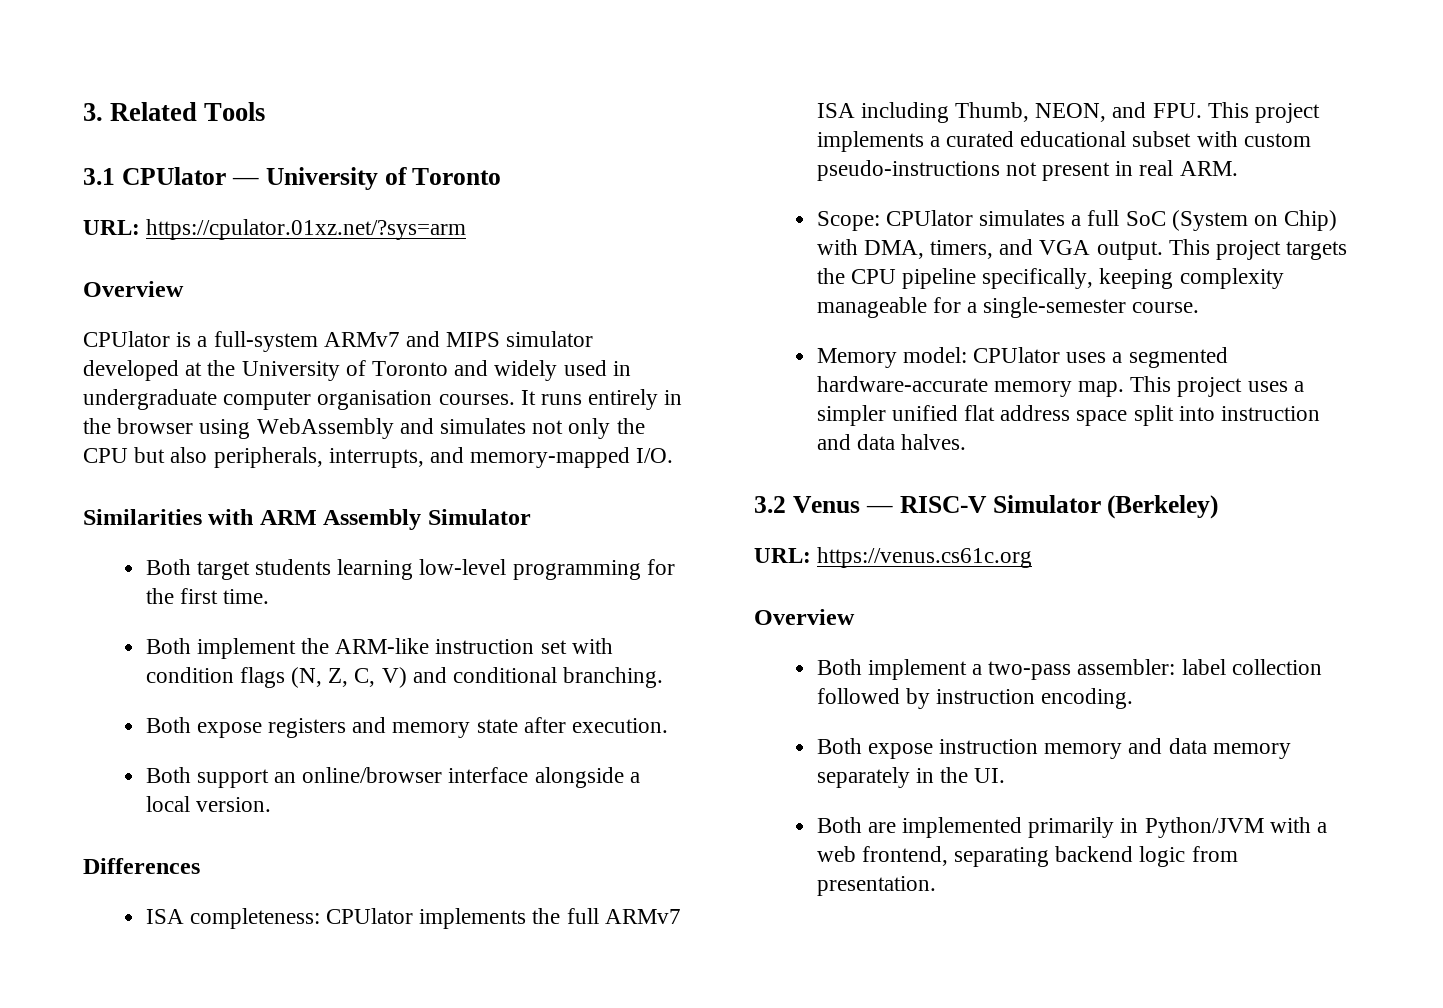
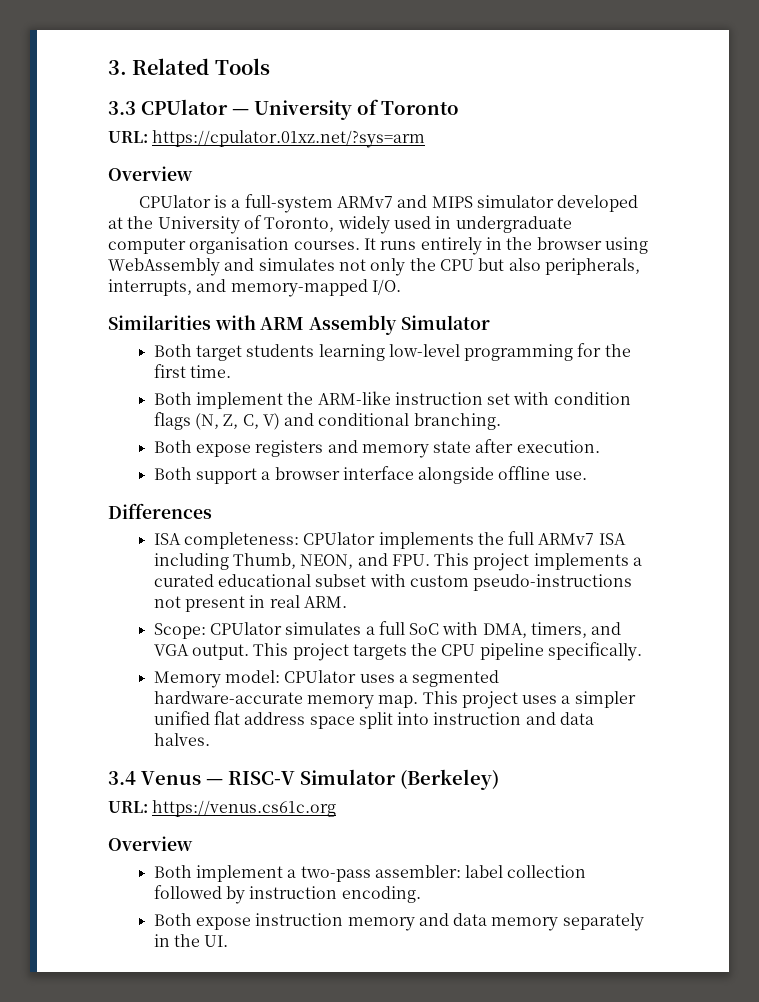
- 3.1 CPUlator — University of Toronto
+ 3.3 CPUlator — University of Toronto
- CPUlator is a full-system ARMv7 and MIPS simulator developed at the University of Toronto and widely used in undergraduate computer organisation courses.
+ CPUlator is a full-system ARMv7 and MIPS simulator developed at the University of Toronto, widely used in undergraduate computer organisation courses.
- Both support an online/browser interface alongside a local version.
+ Both support a browser interface alongside offline use.
- Scope: CPUlator simulates a full SoC (System on Chip) with DMA, timers, and VGA output.
+ Scope: CPUlator simulates a full SoC with DMA, timers, and VGA output.
- This project targets the CPU pipeline specifically, keeping complexity manageable for a single-semester course.
+ This project targets the CPU pipeline specifically.
- 3.2 Venus — RISC-V Simulator (Berkeley)
+ 3.4 Venus — RISC-V Simulator (Berkeley)
- Both are implemented primarily in Python/JVM with a web frontend, separating backend logic from presentation.

